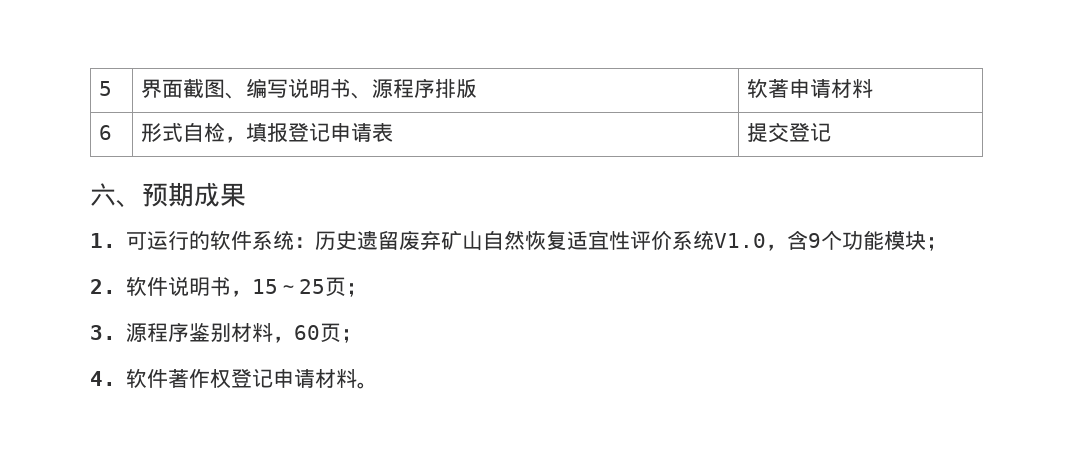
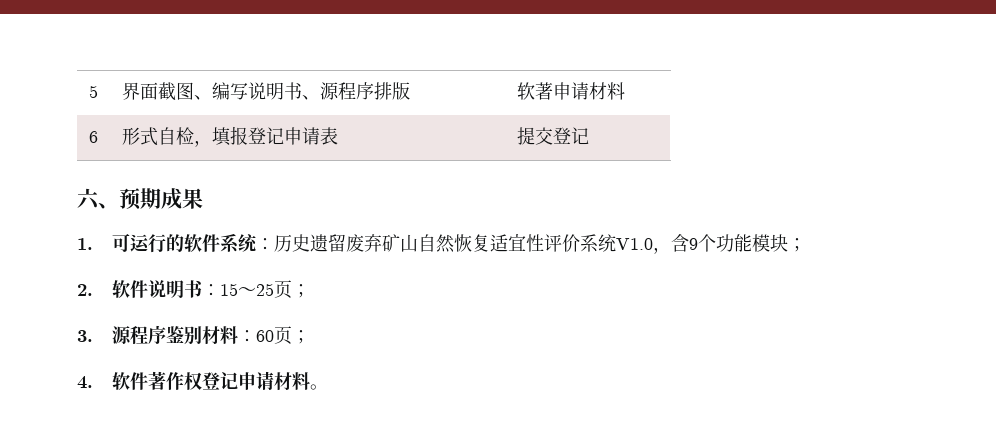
- 2.软件说明书，15～25页；
+ 2.软件说明书：15～25页；
- 3.源程序鉴别材料，60页；
+ 3.源程序鉴别材料：60页；

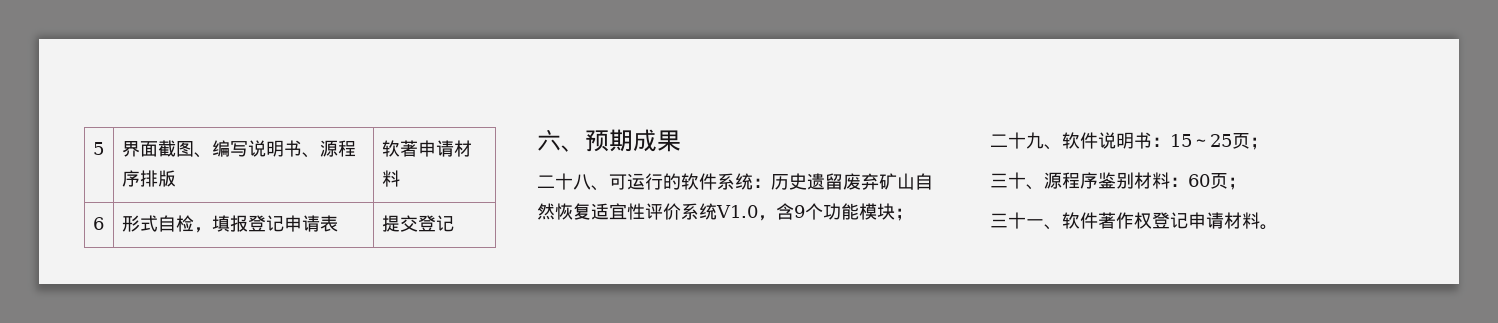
- 1.可运行的软件系统：历史遗留废弃矿山自然恢复适宜性评价系统V1.0，含9个功能模块；
+ 二十八、可运行的软件系统：历史遗留废弃矿山自然恢复适宜性评价系统V1.0，含9个功能模块；
- 2.软件说明书：15～25页；
+ 二十九、软件说明书：15～25页；
- 3.源程序鉴别材料：60页；
+ 三十、源程序鉴别材料：60页；
- 4.软件著作权登记申请材料。
+ 三十一、软件著作权登记申请材料。

